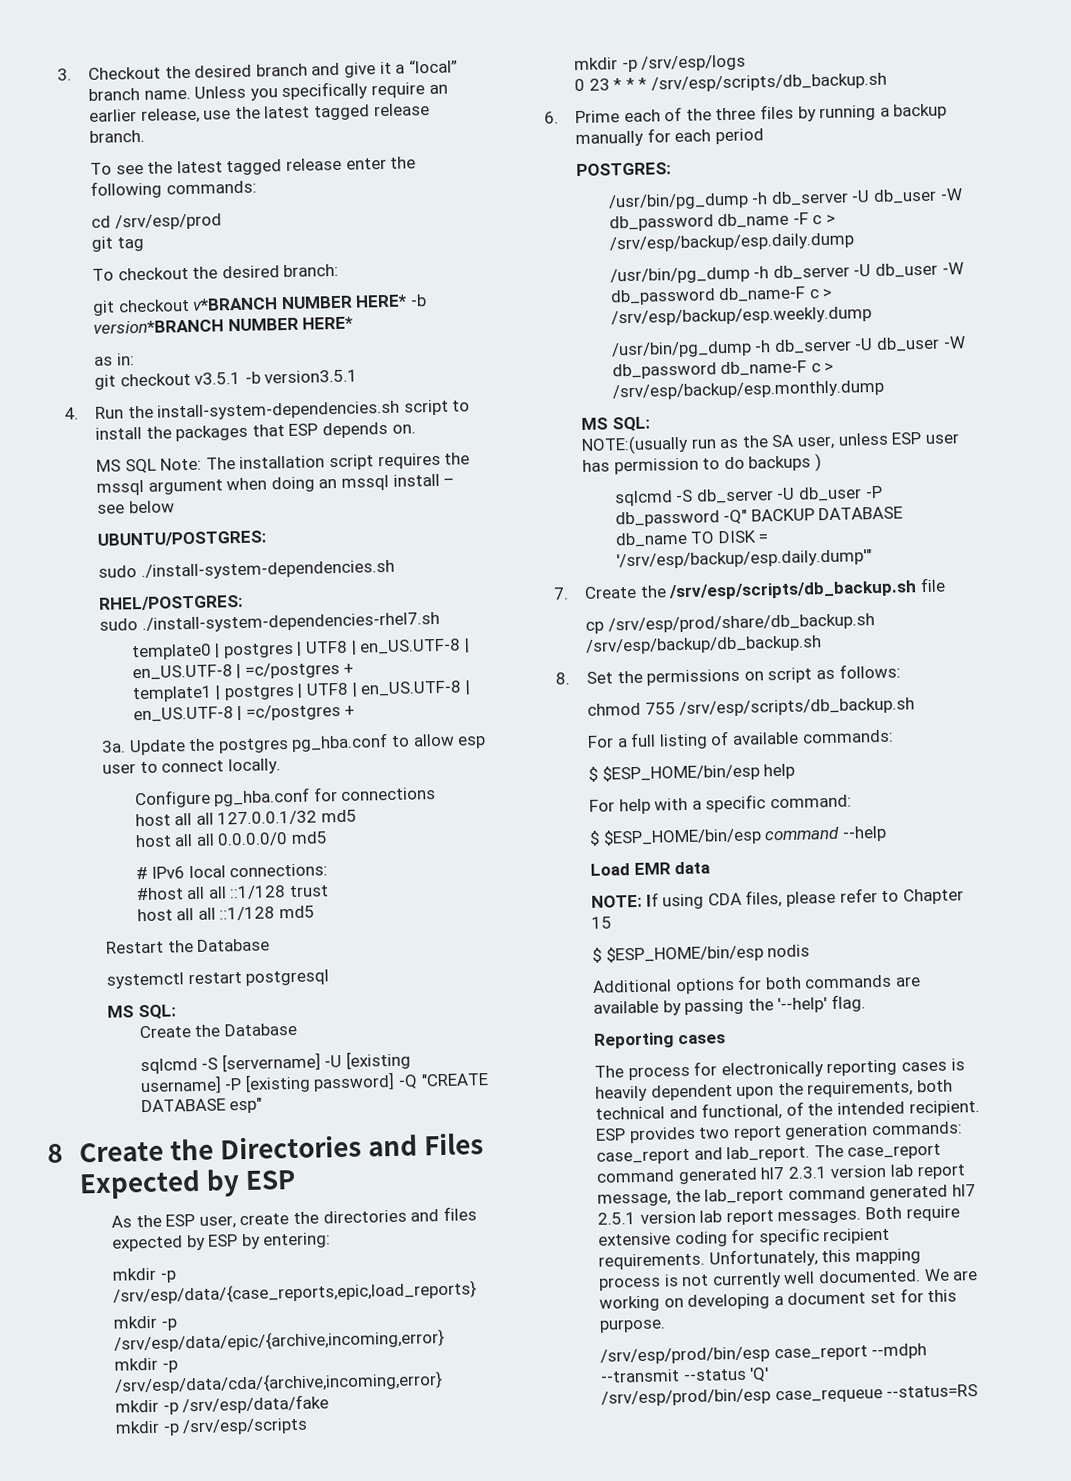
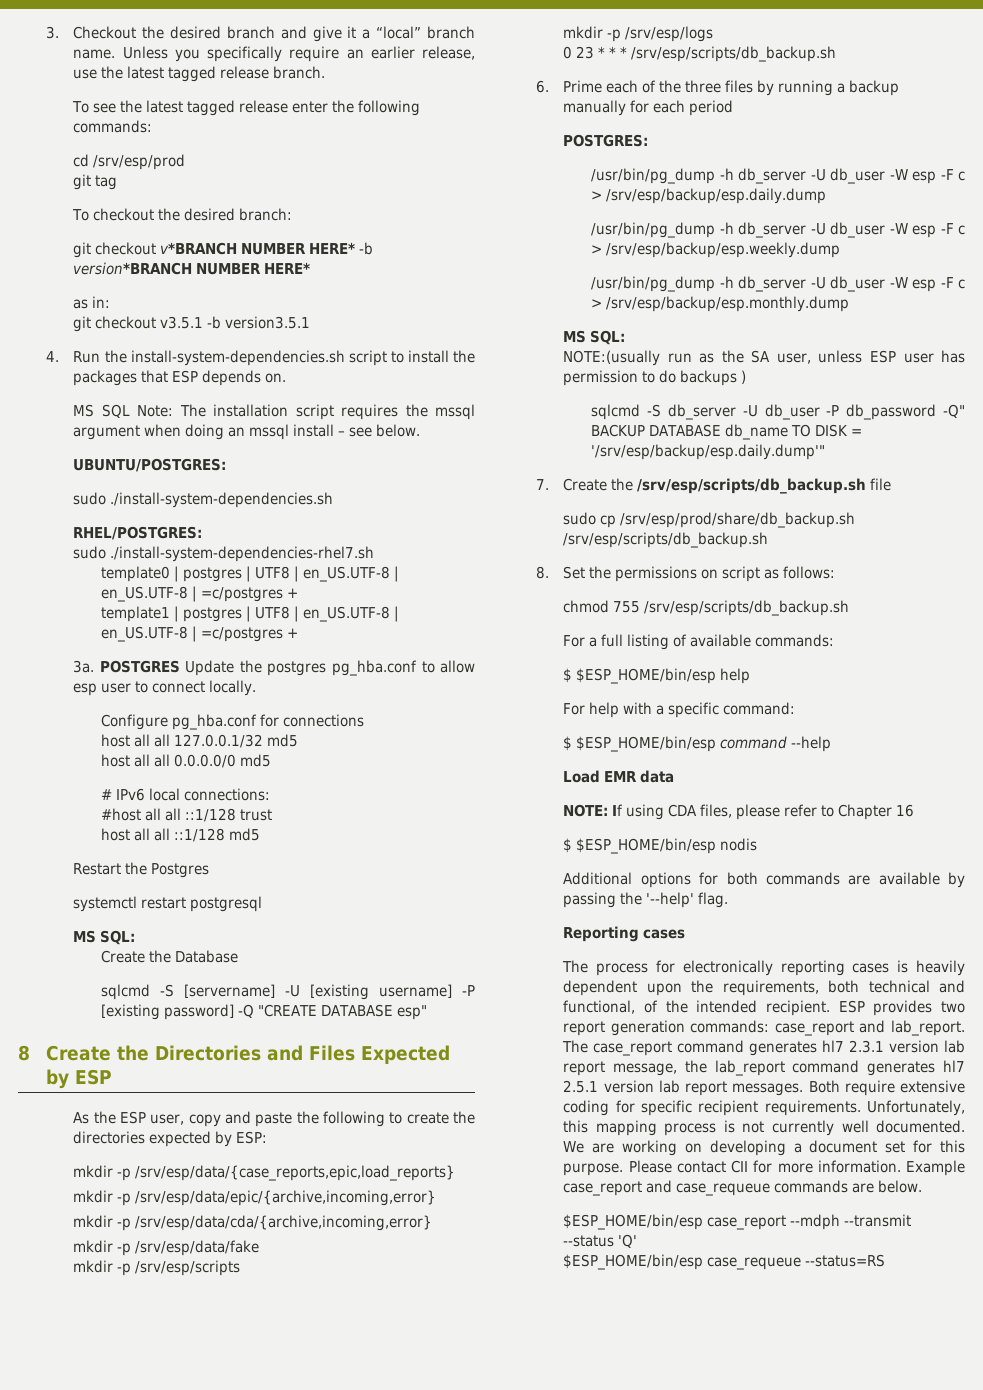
- MS SQL Note: The installation script requires the mssql argument when doing an mssql install – see below
+ MS SQL Note: The installation script requires the mssql argument when doing an mssql install – see below.
- Update the postgres pg_hba.conf to allow esp user to connect locally.
+ POSTGRES Update the postgres pg_hba.conf to allow esp user to connect locally.
- Restart the Database
+ Restart the Postgres
- As the ESP user, create the directories and files expected by ESP by entering:
+ As the ESP user, copy and paste the following to create the directories expected by ESP:
- /usr/bin/pg_dump -h db_server -U db_user -W db_password db_name -F c > /srv/esp/backup/esp.daily.dump
+ /usr/bin/pg_dump -h db_server -U db_user -W esp -F c > /srv/esp/backup/esp.daily.dump
- /usr/bin/pg_dump -h db_server -U db_user -W db_password db_name-F c > /srv/esp/backup/esp.weekly.dump
+ /usr/bin/pg_dump -h db_server -U db_user -W esp -F c > /srv/esp/backup/esp.weekly.dump
- /usr/bin/pg_dump -h db_server -U db_user -W db_password db_name-F c > /srv/esp/backup/esp.monthly.dump
+ /usr/bin/pg_dump -h db_server -U db_user -W esp -F c > /srv/esp/backup/esp.monthly.dump
- cp /srv/esp/prod/share/db_backup.sh /srv/esp/backup/db_backup.sh
+ sudo cp /srv/esp/prod/share/db_backup.sh /srv/esp/scripts/db_backup.sh
- NOTE: If using CDA files, please refer to Chapter 15
+ NOTE: If using CDA files, please refer to Chapter 16
- The case_report command generated hl7 2.3.1 version lab report message, the lab_report command generated hl7 2.5.1 version lab report messages.
+ The case_report command generates hl7 2.3.1 version lab report message, the lab_report command generates hl7 2.5.1 version lab report messages.
- We are working on developing a document set for this purpose.
- /srv/esp/prod/bin/esp case_report --mdph --transmit --status 'Q'
+ We are working on developing a document set for this purpose. Please contact CII for more information. Example case_report and case_requeue commands are below.
+ $ESP_HOME/bin/esp case_report --mdph --transmit --status 'Q'
- /srv/esp/prod/bin/esp case_requeue --status=RS
+ $ESP_HOME/bin/esp case_requeue --status=RS

